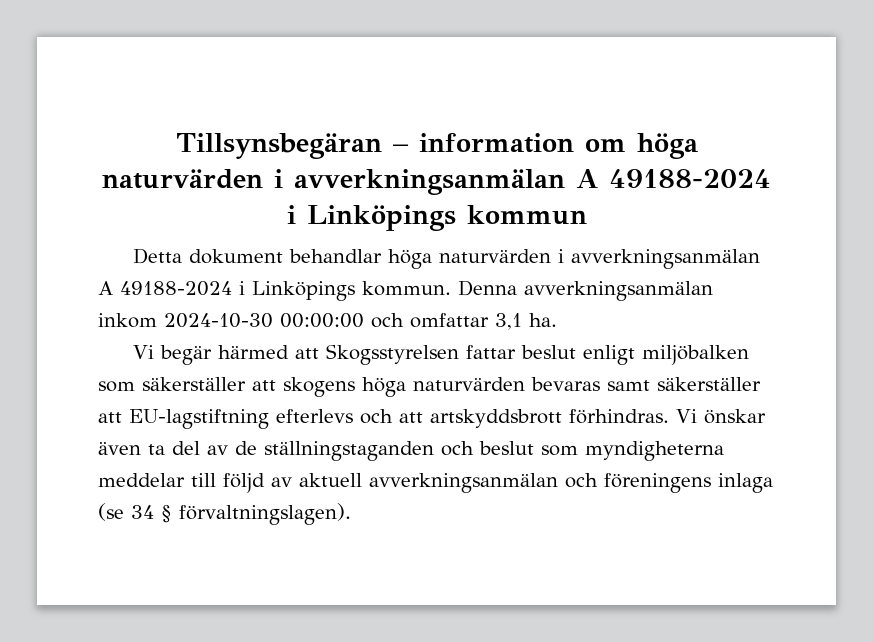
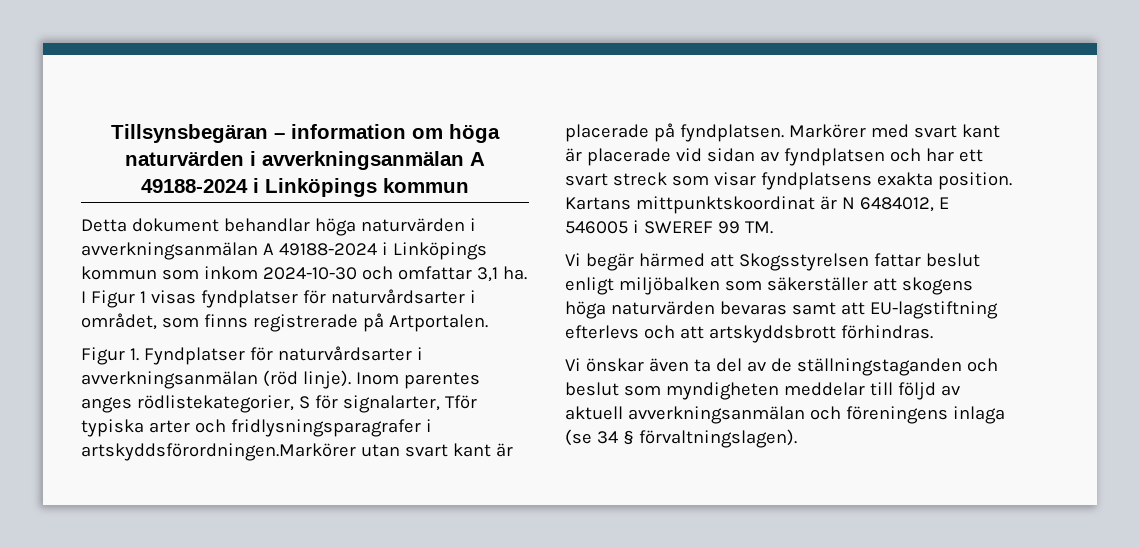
- Detta dokument behandlar höga naturvärden i avverkningsanmälan A 49188-2024 i Linköpings kommun. Denna avverkningsanmälan inkom 2024-10-30 00:00:00 och omfattar 3,1 ha.
+ Detta dokument behandlar höga naturvärden i avverkningsanmälan A 49188-2024 i Linköpings kommun som inkom 2024-10-30 och omfattar 3,1 ha. I Figur 1 visas fyndplatser för naturvårdsarter i området, som finns registrerade på Artportalen.
+ Figur 1. Fyndplatser för naturvårdsarter i avverkningsanmälan (röd linje). Inom parentes anges rödlistekategorier, S för signalarter, Tför typiska arter och fridlysningsparagrafer i artskyddsförordningen.Markörer utan svart kant är placerade på fyndplatsen. Markörer med svart kant är placerade vid sidan av fyndplatsen och har ett svart streck som visar fyndplatsens exakta position. Kartans mittpunktskoordinat är N 6484012, E 546005 i SWEREF 99 TM.
- Vi begär härmed att Skogsstyrelsen fattar beslut enligt miljöbalken som säkerställer att skogens höga naturvärden bevaras samt säkerställer att EU-lagstiftning efterlevs och att artskyddsbrott förhindras. Vi önskar även ta del av de ställningstaganden och beslut som myndigheterna meddelar till följd av aktuell avverkningsanmälan och föreningens inlaga (se 34 § förvaltningslagen).
+ Vi begär härmed att Skogsstyrelsen fattar beslut enligt miljöbalken som säkerställer att skogens höga naturvärden bevaras samt att EU-lagstiftning efterlevs och att artskyddsbrott förhindras.
+ Vi önskar även ta del av de ställningstaganden och beslut som myndigheten meddelar till följd av aktuell avverkningsanmälan och föreningens inlaga (se 34 § förvaltningslagen).

